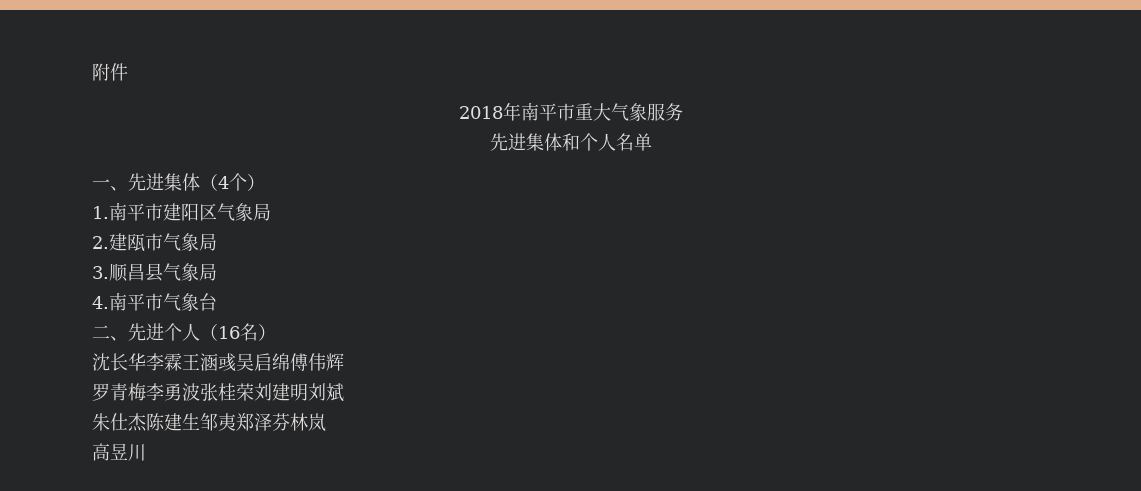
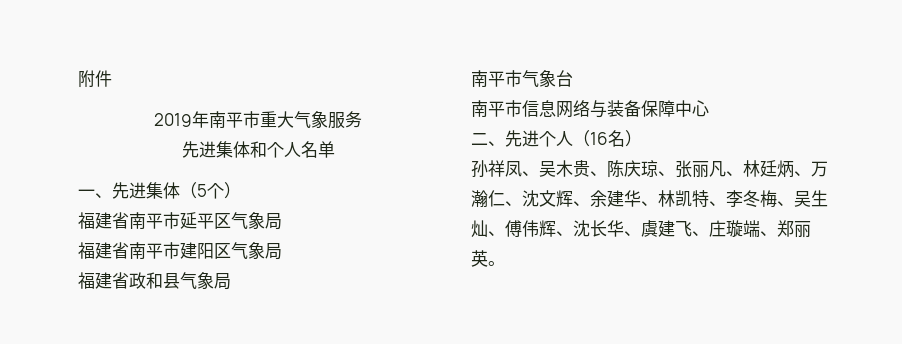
- 2018年南平市重大气象服务
+ 2019年南平市重大气象服务
- 一、先进集体（4个）
+ 一、先进集体（5个）
- 1.南平市建阳区气象局
+ 福建省南平市延平区气象局
+ 福建省南平市建阳区气象局
- 2.建瓯市气象局
- 3.顺昌县气象局
+ 福建省政和县气象局
- 4.南平市气象台
+ 南平市气象台
+ 南平市信息网络与装备保障中心
- 沈长华李霖王涵彧吴启绵傅伟辉
- 罗青梅李勇波张桂荣刘建明刘斌
- 朱仕杰陈建生邹夷郑泽芬林岚
- 高昱川
+ 孙祥凤、吴木贵、陈庆琼、张丽凡、林廷炳、万瀚仁、沈文辉、余建华、林凯特、李冬梅、吴生灿、傅伟辉、沈长华、虞建飞、庄璇端、郑丽英。

